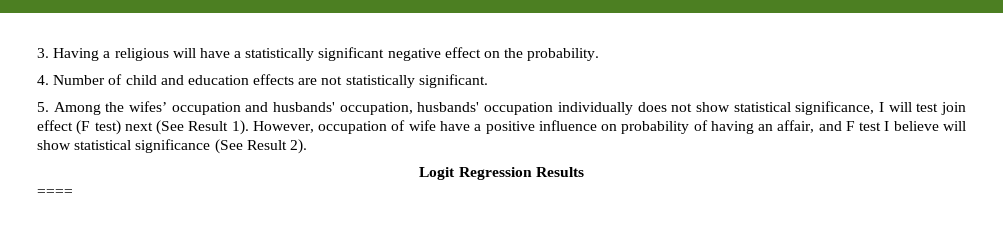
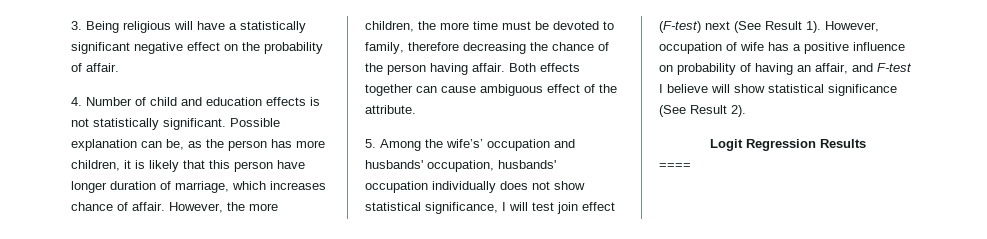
- 3. Having a religious will have a statistically significant negative effect on the probability.
+ 3. Being religious will have a statistically significant negative effect on the probability of affair.
- 4. Number of child and education effects are not statistically significant.
+ 4. Number of child and education effects is not statistically significant. Possible explanation can be, as the person has more children, it is likely that this person have longer duration of marriage, which increases chance of affair. However, the more children, the more time must be devoted to family, therefore decreasing the chance of the person having affair. Both effects together can cause ambiguous effect of the attribute.
- 5. Among the wifes’ occupation and husbands' occupation, husbands' occupation individually does not show statistical significance, I will test join effect (F test) next (See Result 1).
+ 5. Among the wife’s’ occupation and husbands' occupation, husbands' occupation individually does not show statistical significance, I will test join effect (F-test) next (See Result 1).
- However, occupation of wife have a positive influence on probability of having an affair, and F test I believe will show statistical significance (See Result 2).
+ However, occupation of wife has a positive influence on probability of having an affair, and F-test I believe will show statistical significance (See Result 2).

